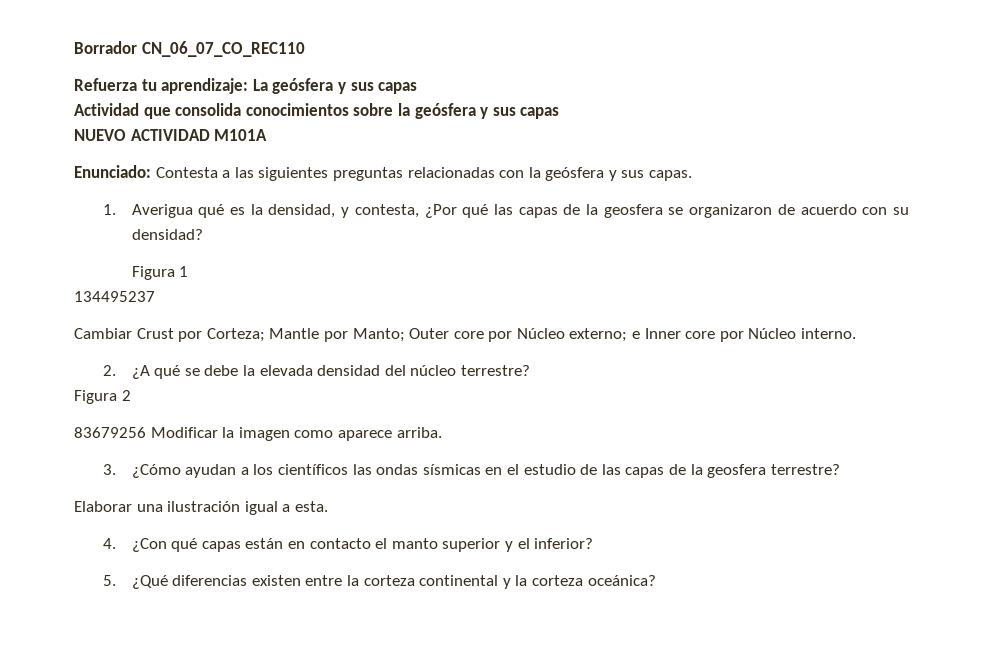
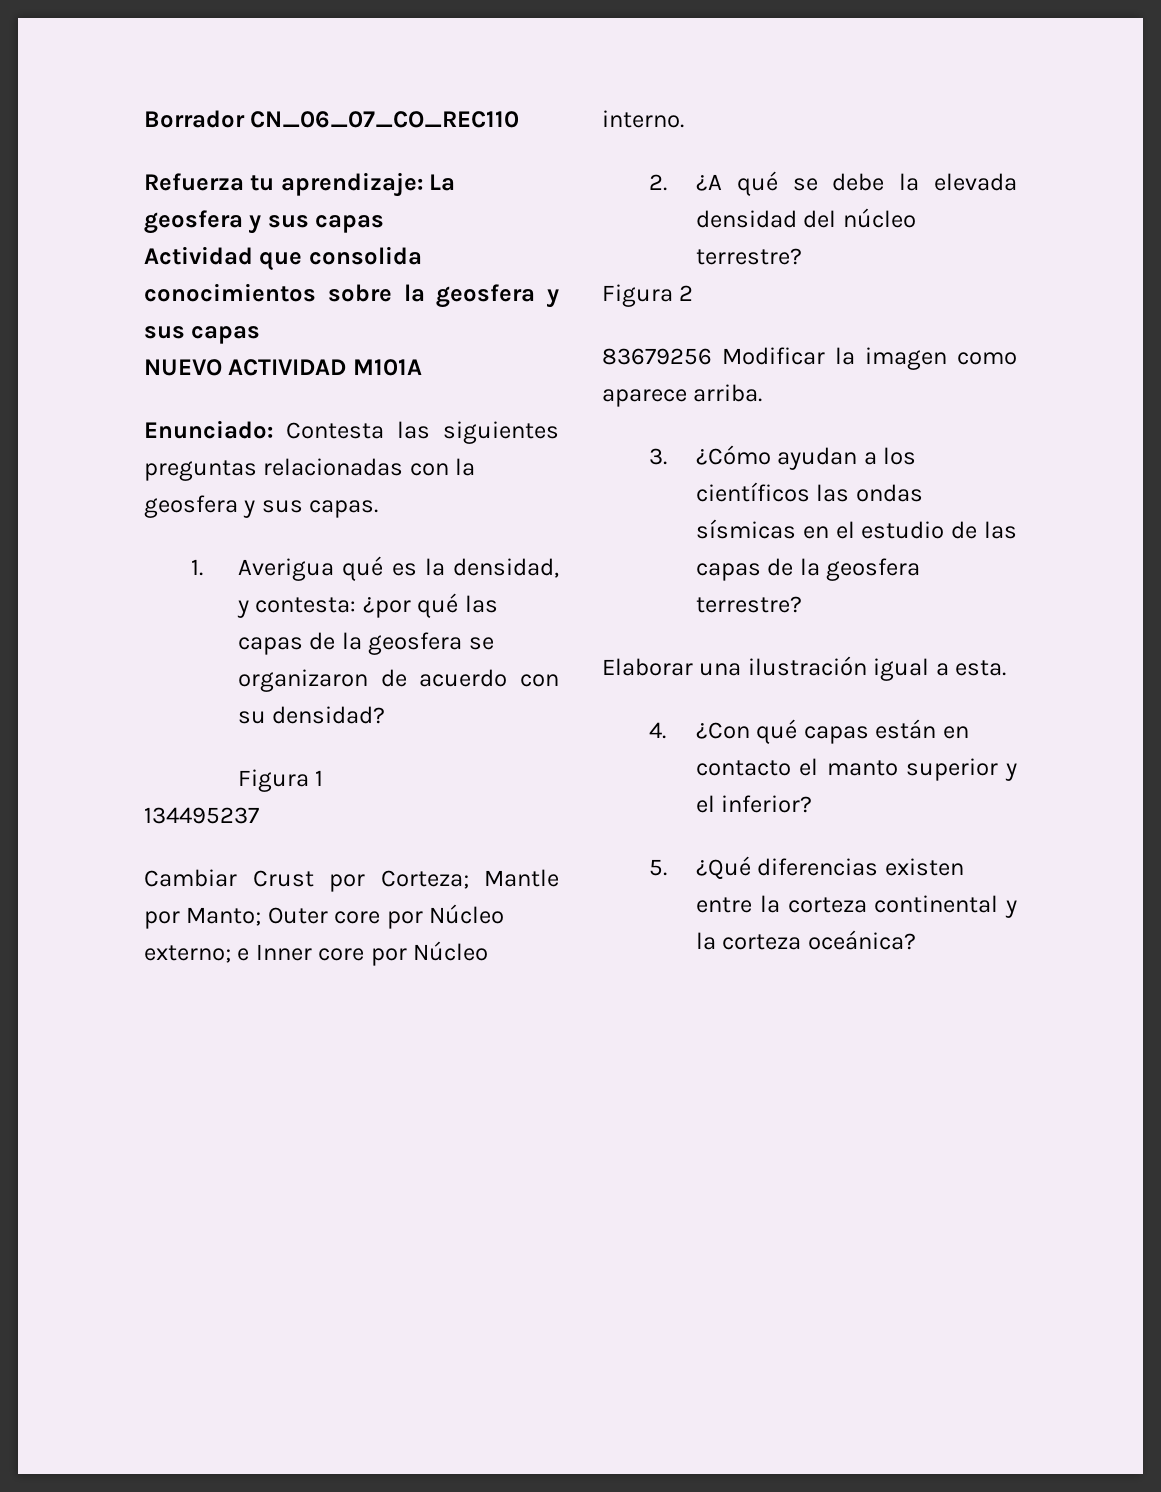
- Refuerza tu aprendizaje: La geósfera y sus capas
+ Refuerza tu aprendizaje: La geosfera y sus capas
- Actividad que consolida conocimientos sobre la geósfera y sus capas
+ Actividad que consolida conocimientos sobre la geosfera y sus capas
- Enunciado: Contesta a las siguientes preguntas relacionadas con la geósfera y sus capas.
+ Enunciado: Contesta las siguientes preguntas relacionadas con la geosfera y sus capas.
- 1. Averigua qué es la densidad, y contesta, ¿Por qué las capas de la geosfera se organizaron de acuerdo con su densidad?
+ 1. Averigua qué es la densidad, y contesta: ¿por qué las capas de la geosfera se organizaron de acuerdo con su densidad?

